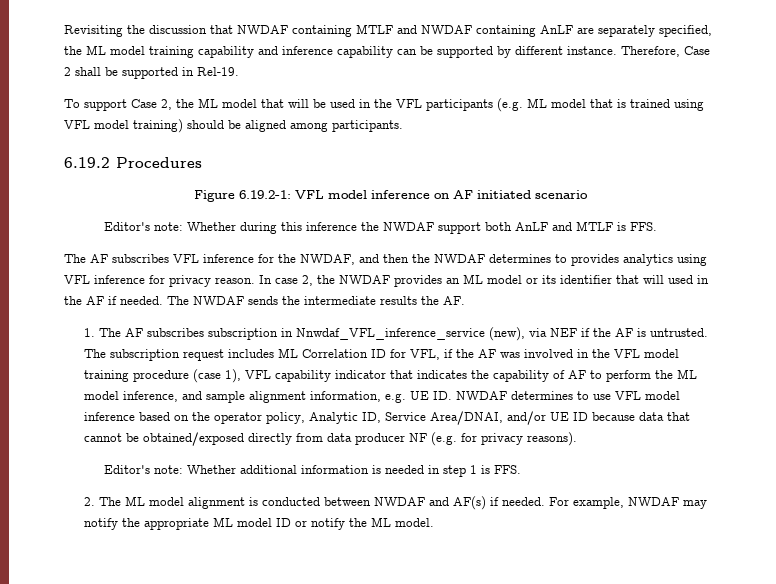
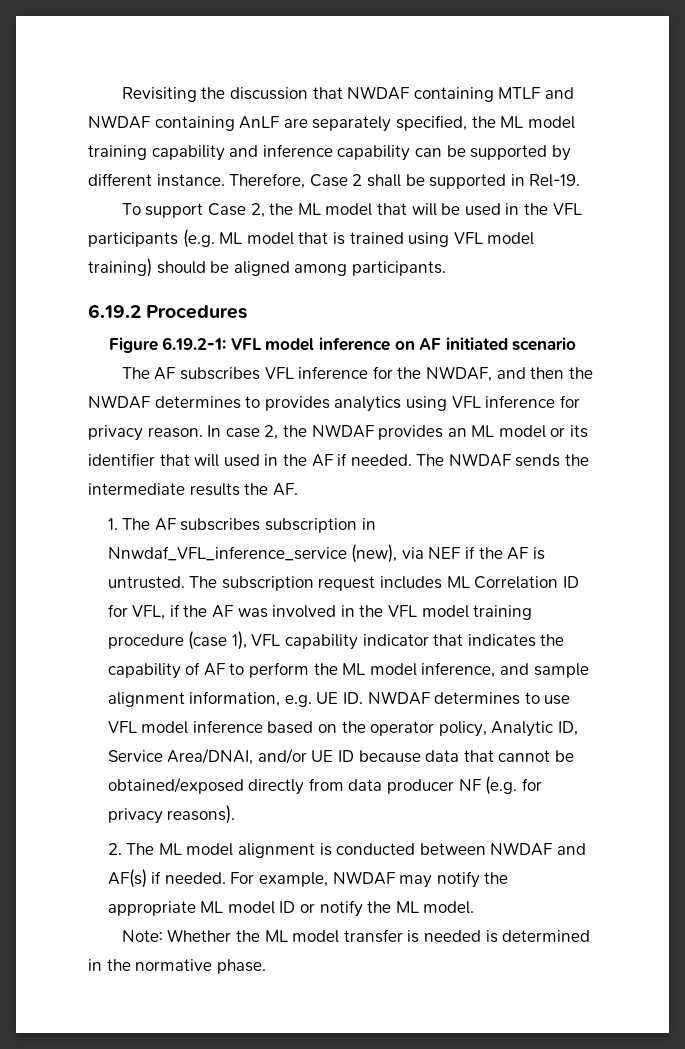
- Editor's note: Whether during this inference the NWDAF support both AnLF and MTLF is FFS.
- Editor's note: Whether additional information is needed in step 1 is FFS.
+ Note: Whether the ML model transfer is needed is determined in the normative phase.

